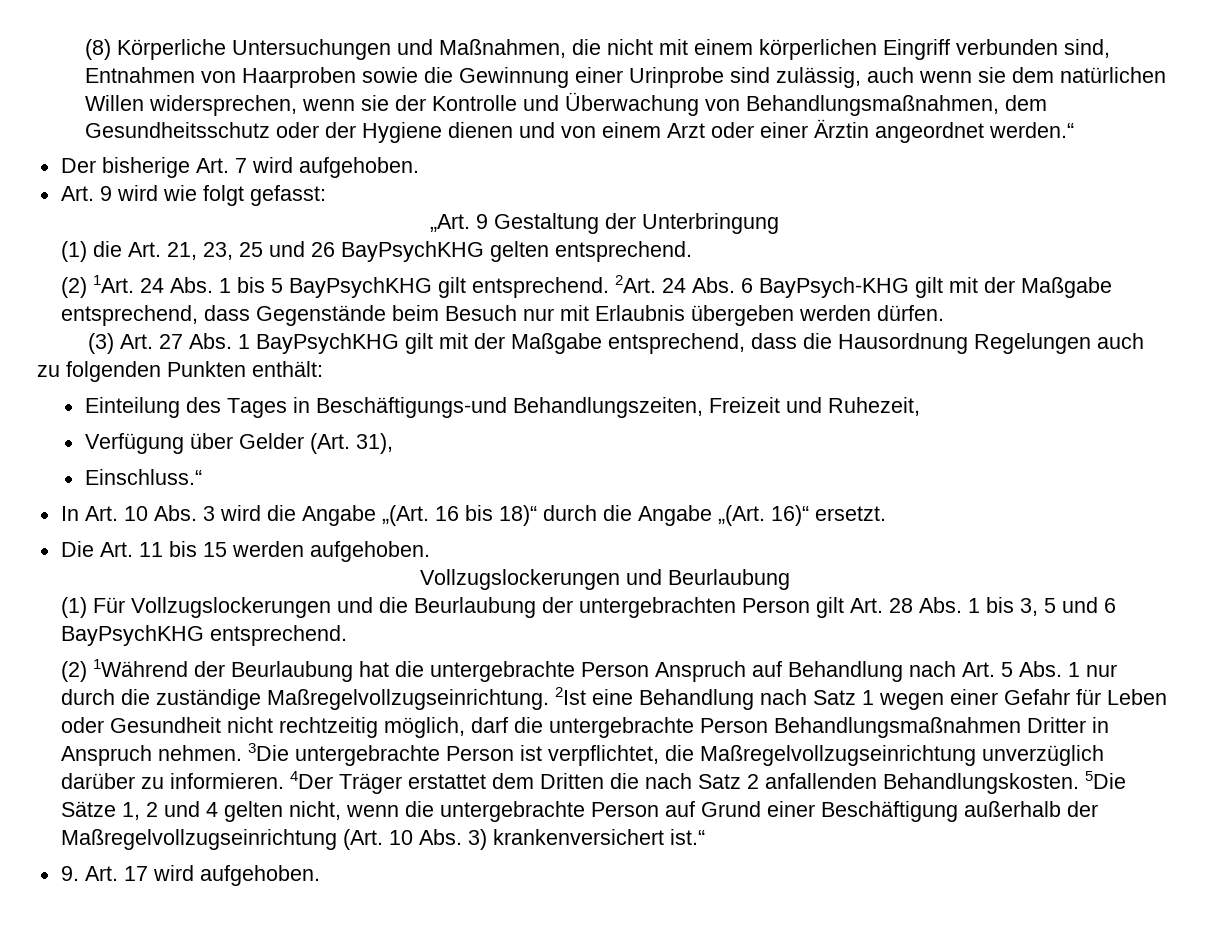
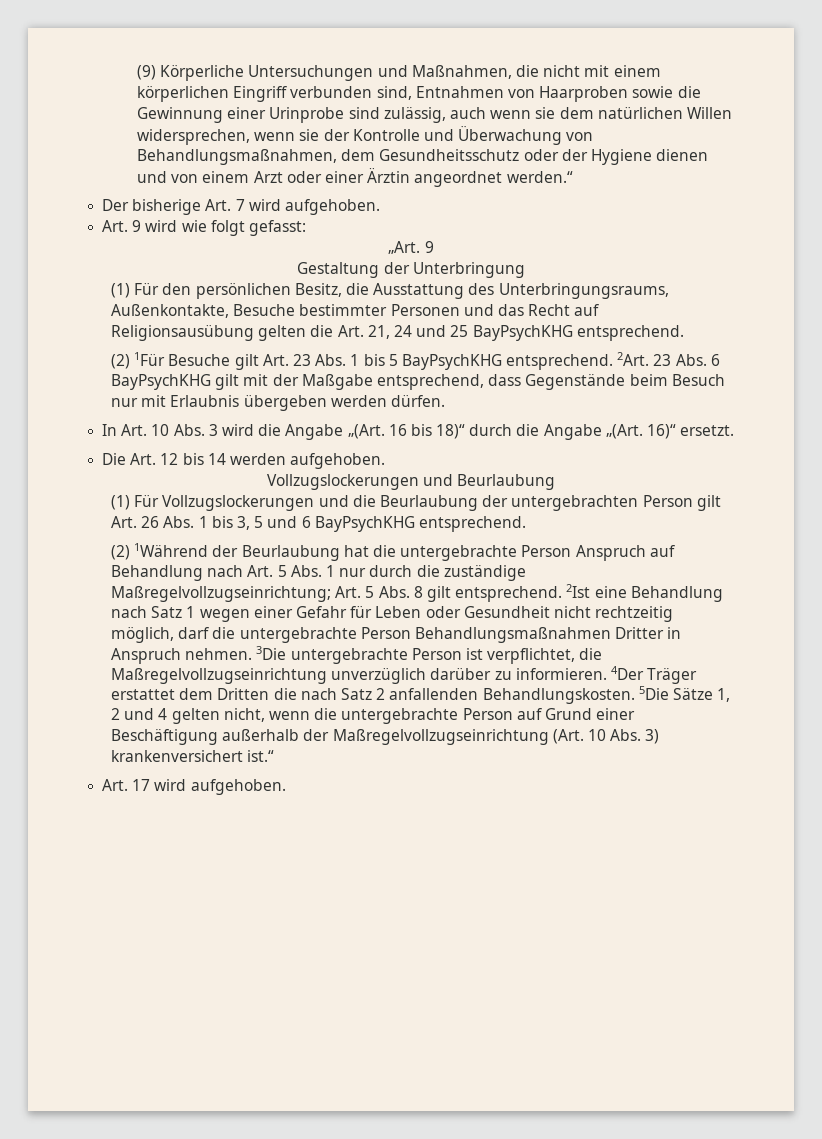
- (8) Körperliche Untersuchungen und Maßnahmen, die nicht mit einem körperlichen Eingriff verbunden sind, Entnahmen von Haarproben sowie die Gewinnung einer Urinprobe sind zulässig, auch wenn sie dem natürlichen Willen widersprechen, wenn sie der Kontrolle und Überwachung von Behandlungsmaßnahmen, dem Gesundheitsschutz oder der Hygiene dienen und von einem Arzt oder einer Ärztin angeordnet werden.“
+ (9) Körperliche Untersuchungen und Maßnahmen, die nicht mit einem körperlichen Eingriff verbunden sind, Entnahmen von Haarproben sowie die Gewinnung einer Urinprobe sind zulässig, auch wenn sie dem natürlichen Willen widersprechen, wenn sie der Kontrolle und Überwachung von Behandlungsmaßnahmen, dem Gesundheitsschutz oder der Hygiene dienen und von einem Arzt oder einer Ärztin angeordnet werden.“
- „Art. 9 Gestaltung der Unterbringung
+ „Art. 9
+ Gestaltung der Unterbringung
- (1) die Art. 21, 23, 25 und 26 BayPsychKHG gelten entsprechend.
- (2) 1Art. 24 Abs. 1 bis 5 BayPsychKHG gilt entsprechend.
+ (1) Für den persönlichen Besitz, die Ausstattung des Unterbringungsraums, Außenkontakte, Besuche bestimmter Personen und das Recht auf Religionsausübung gelten die Art. 21, 24 und 25 BayPsychKHG entsprechend.
+ (2) 1Für Besuche gilt Art. 23 Abs. 1 bis 5 BayPsychKHG entsprechend.
- 24 Abs. 6 BayPsych-KHG gilt mit der Maßgabe entsprechend, dass Gegenstände beim Besuch nur mit Erlaubnis übergeben werden dürfen.
+ 23 Abs. 6 BayPsychKHG gilt mit der Maßgabe entsprechend, dass Gegenstände beim Besuch nur mit Erlaubnis übergeben werden dürfen.
- (3) Art. 27 Abs. 1 BayPsychKHG gilt mit der Maßgabe entsprechend, dass die Hausordnung Regelungen auch zu folgenden Punkten enthält:
- Einteilung des Tages in Beschäftigungs-und Behandlungszeiten, Freizeit und Ruhezeit,
- Verfügung über Gelder (Art. 31),
- Einschluss.“
- Die Art. 11 bis 15 werden aufgehoben.
+ Die Art. 12 bis 14 werden aufgehoben.
- (1) Für Vollzugslockerungen und die Beurlaubung der untergebrachten Person gilt Art. 28 Abs. 1 bis 3, 5 und 6 BayPsychKHG entsprechend.
+ (1) Für Vollzugslockerungen und die Beurlaubung der untergebrachten Person gilt Art. 26 Abs. 1 bis 3, 5 und 6 BayPsychKHG entsprechend.
- (2) 1Während der Beurlaubung hat die untergebrachte Person Anspruch auf Behandlung nach Art. 5 Abs. 1 nur durch die zuständige Maßregelvollzugseinrichtung.
+ (2) 1Während der Beurlaubung hat die untergebrachte Person Anspruch auf Behandlung nach Art. 5 Abs. 1 nur durch die zuständige Maßregelvollzugseinrichtung; Art. 5 Abs. 8 gilt entsprechend.
- 9. Art. 17 wird aufgehoben.
+ Art. 17 wird aufgehoben.

